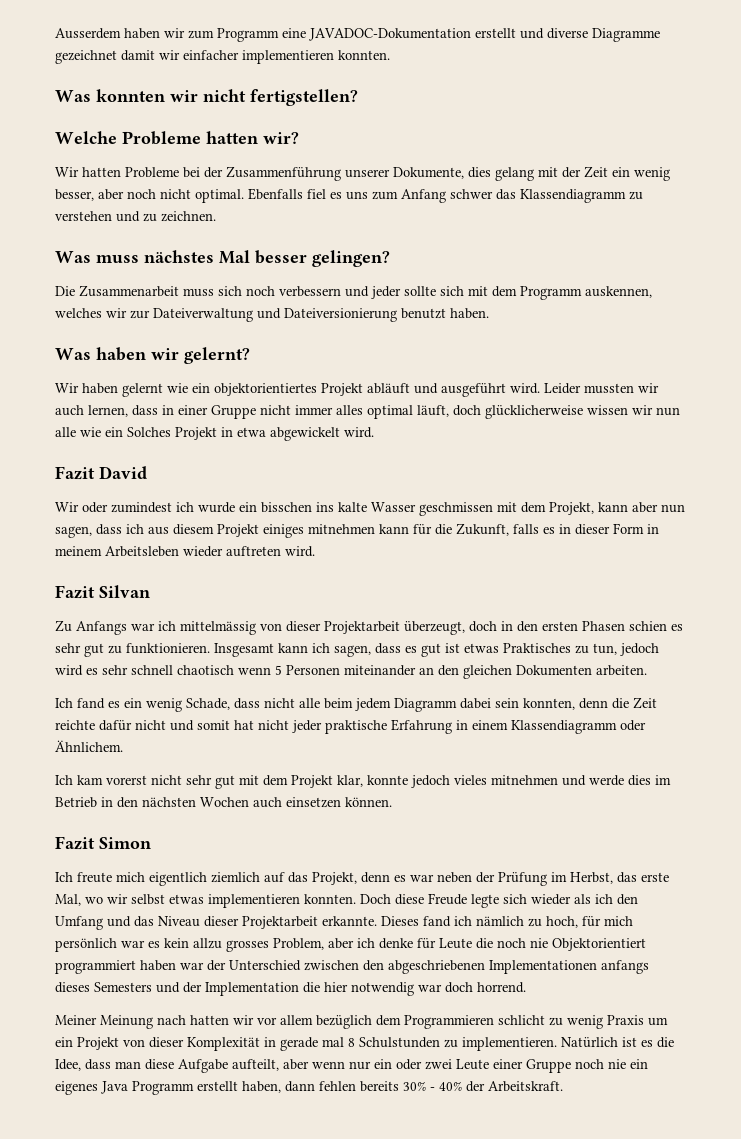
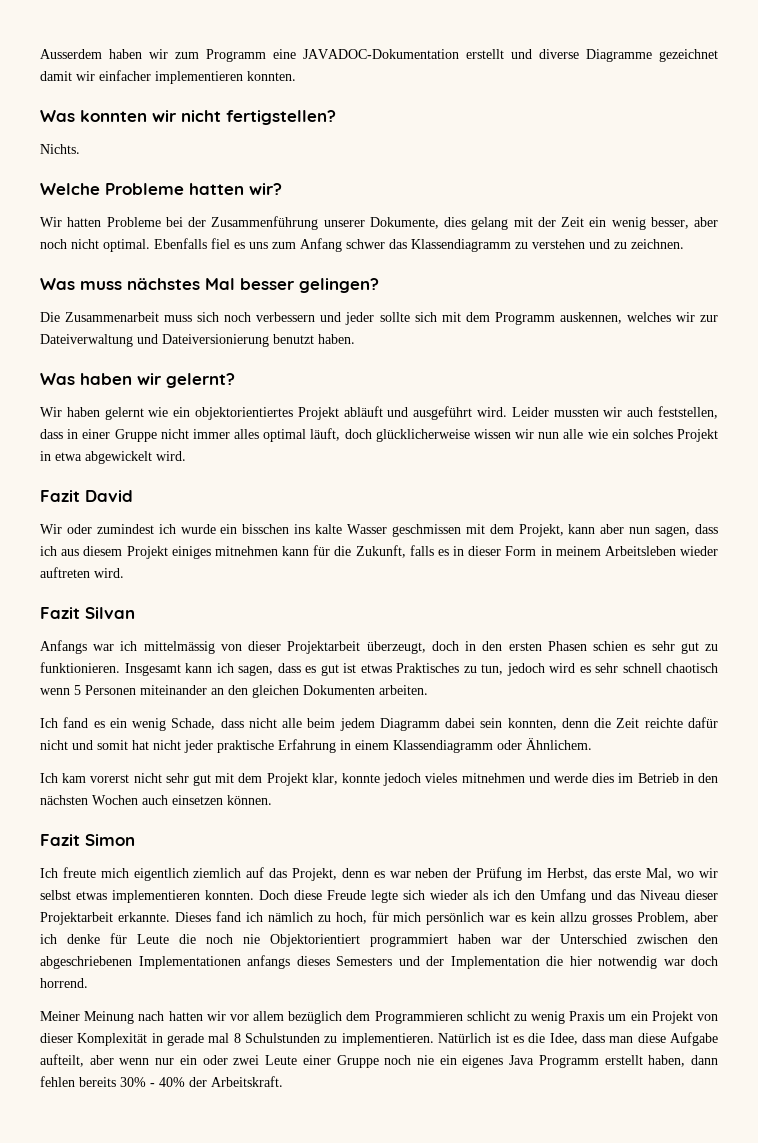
+ Nichts.
- Leider mussten wir auch lernen, dass in einer Gruppe nicht immer alles optimal läuft, doch glücklicherweise wissen wir nun alle wie ein Solches Projekt in etwa abgewickelt wird.
+ Leider mussten wir auch feststellen, dass in einer Gruppe nicht immer alles optimal läuft, doch glücklicherweise wissen wir nun alle wie ein solches Projekt in etwa abgewickelt wird.
- Zu Anfangs war ich mittelmässig von dieser Projektarbeit überzeugt, doch in den ersten Phasen schien es sehr gut zu funktionieren.
+ Anfangs war ich mittelmässig von dieser Projektarbeit überzeugt, doch in den ersten Phasen schien es sehr gut zu funktionieren.

